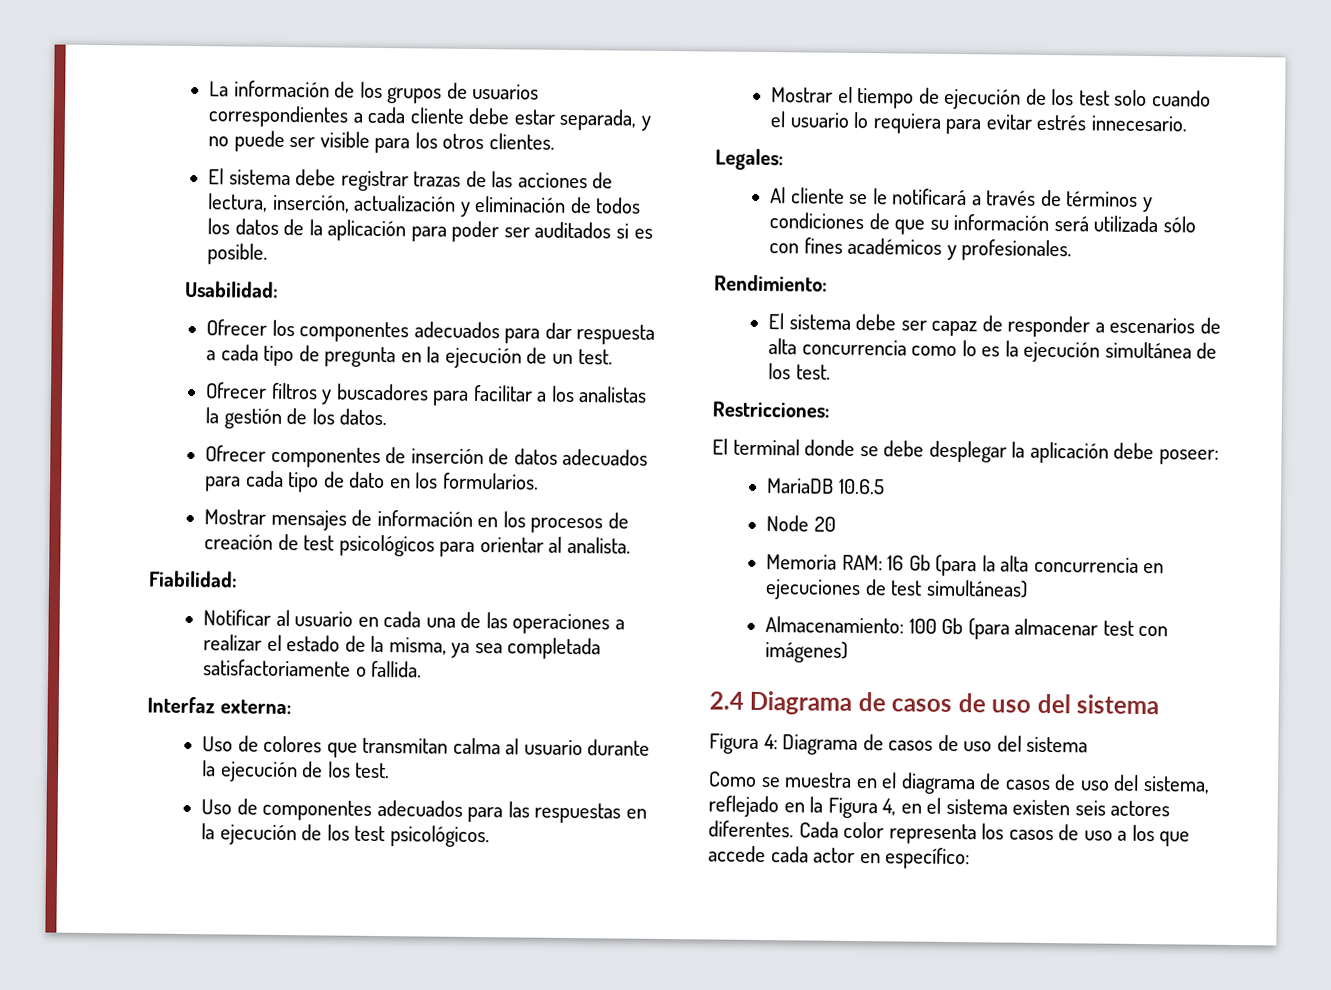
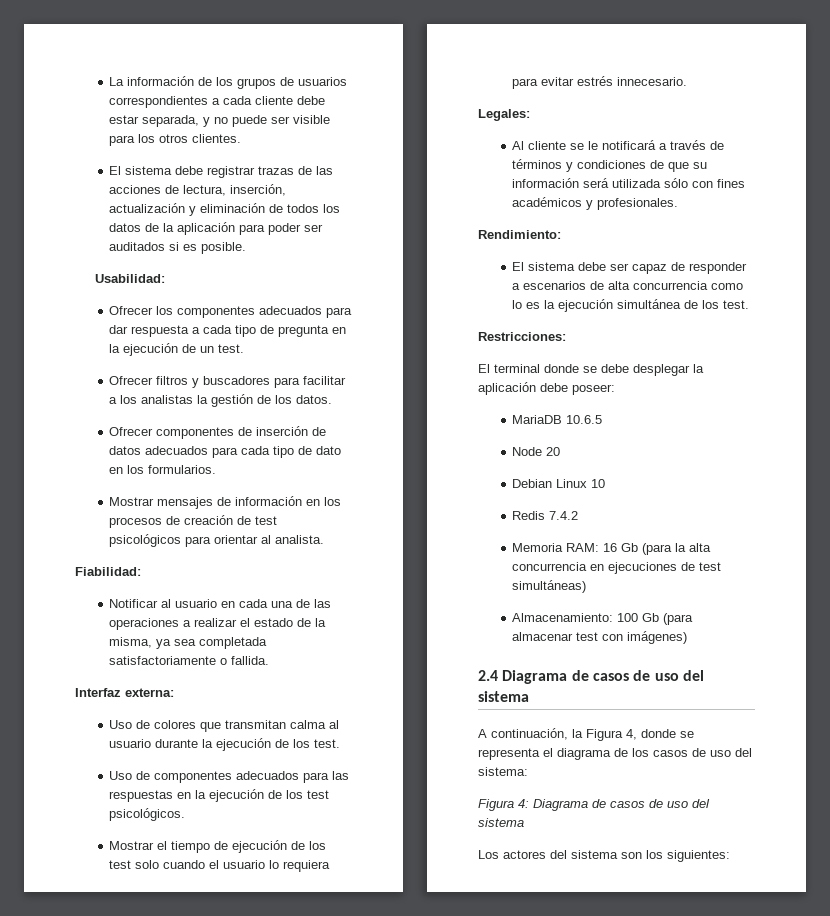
+ Debian Linux 10
+ Redis 7.4.2
+ A continuación, la Figura 4, donde se representa el diagrama de los casos de uso del sistema:
- Como se muestra en el diagrama de casos de uso del sistema, reflejado en la Figura 4, en el sistema existen seis actores diferentes. Cada color representa los casos de uso a los que accede cada actor en específico:
+ Los actores del sistema son los siguientes:

